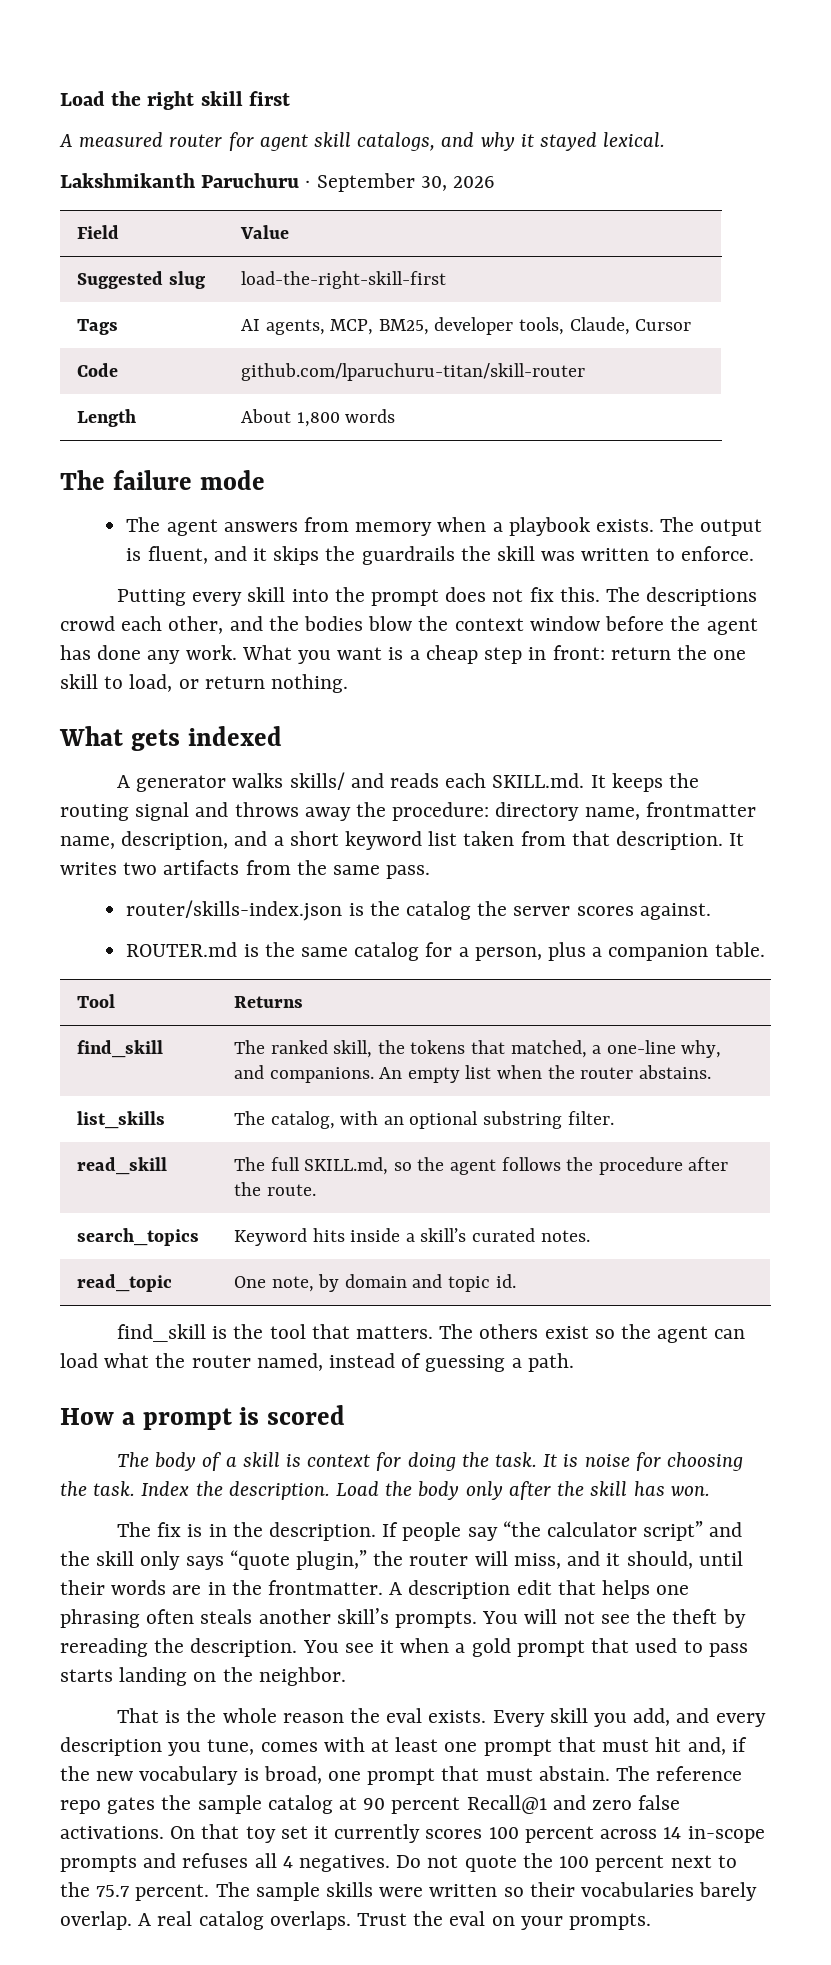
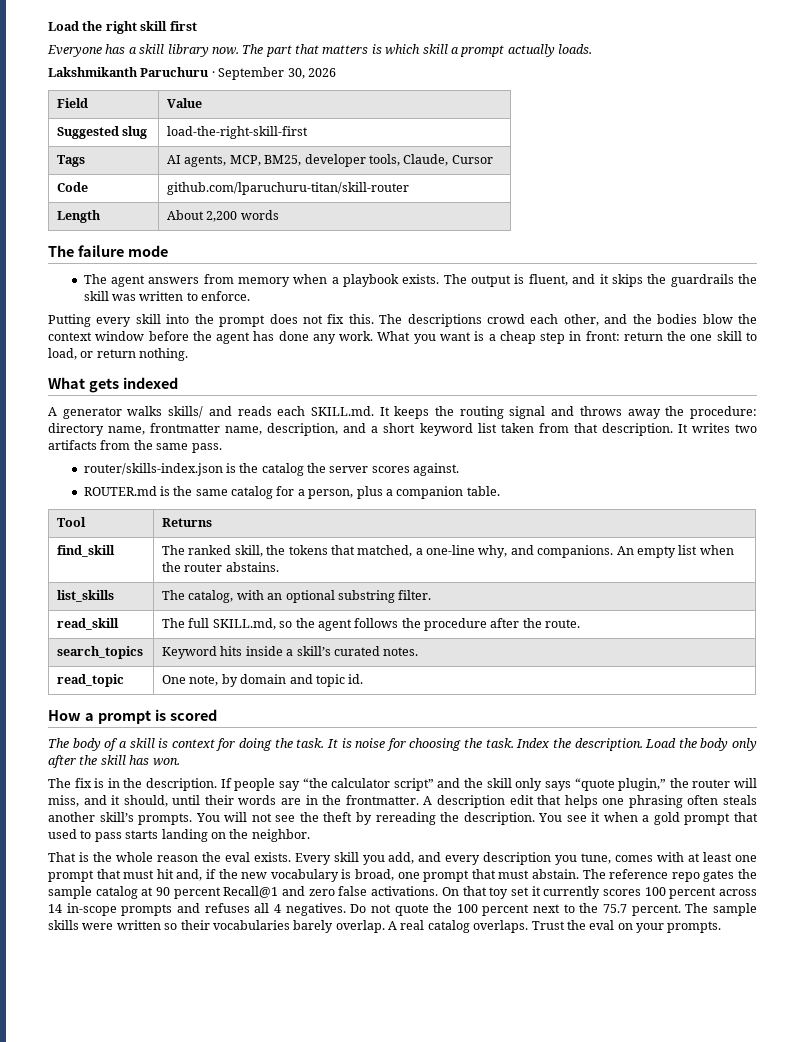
- A measured router for agent skill catalogs, and why it stayed lexical.
+ Everyone has a skill library now. The part that matters is which skill a prompt actually loads.
- Length | About 1,800 words
+ Length | About 2,200 words
- find_skill is the tool that matters. The others exist so the agent can load what the router named, instead of guessing a path.

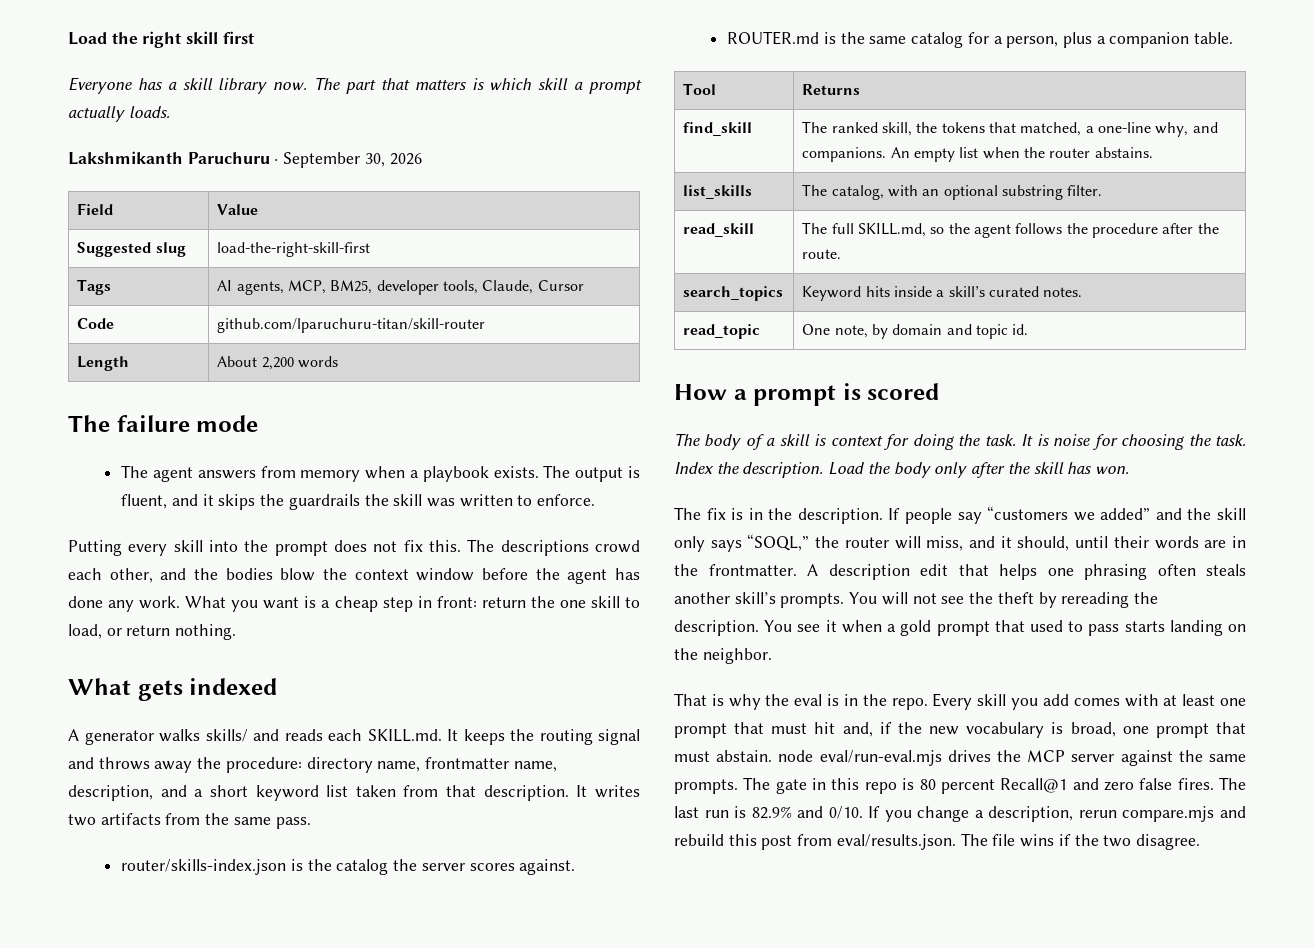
- If people say “the calculator script” and the skill only says “quote plugin,” the router will miss, and it should, until their words are in the frontmatter.
+ If people say “customers we added” and the skill only says “SOQL,” the router will miss, and it should, until their words are in the frontmatter.
- That is the whole reason the eval exists. Every skill you add, and every description you tune, comes with at least one prompt that must hit and, if the new vocabulary is broad, one prompt that must abstain. The reference repo gates the sample catalog at 90 percent Recall@1 and zero false activations. On that toy set it currently scores 100 percent across 14 in-scope prompts and refuses all 4 negatives. Do not quote the 100 percent next to the 75.7 percent. The sample skills were written so their vocabularies barely overlap. A real catalog overlaps. Trust the eval on your prompts.
+ That is why the eval is in the repo. Every skill you add comes with at least one prompt that must hit and, if the new vocabulary is broad, one prompt that must abstain. node eval/run-eval.mjs drives the MCP server against the same prompts. The gate in this repo is 80 percent Recall@1 and zero false fires. The last run is 82.9% and 0/10. If you change a description, rerun compare.mjs and rebuild this post from eval/results.json. The file wins if the two disagree.

